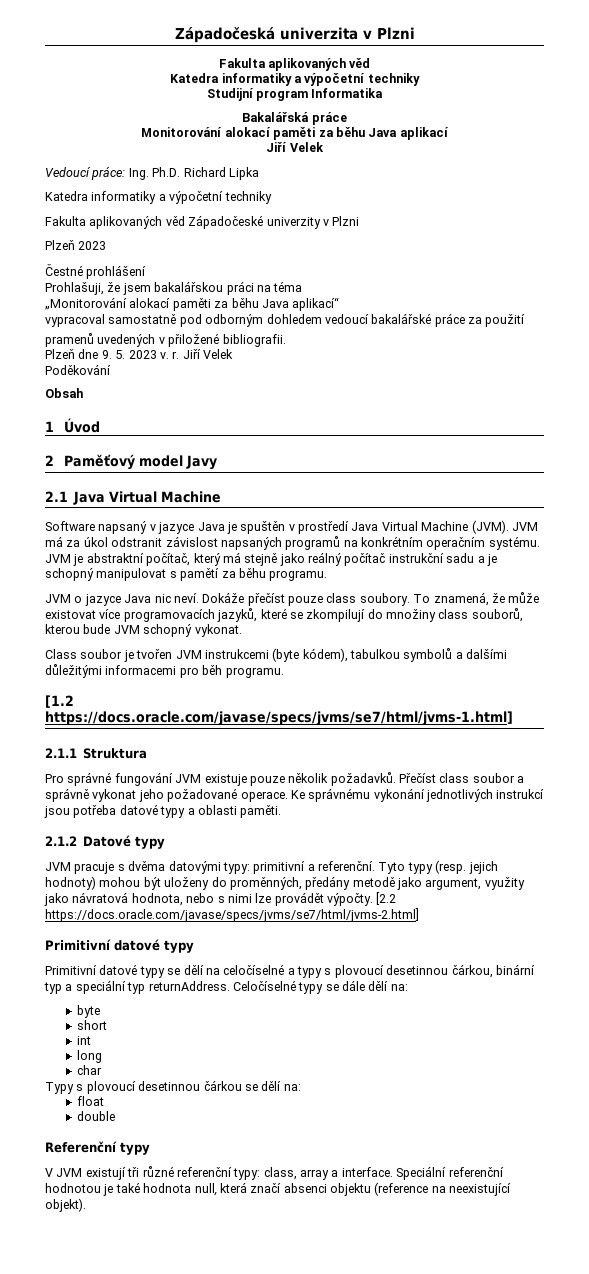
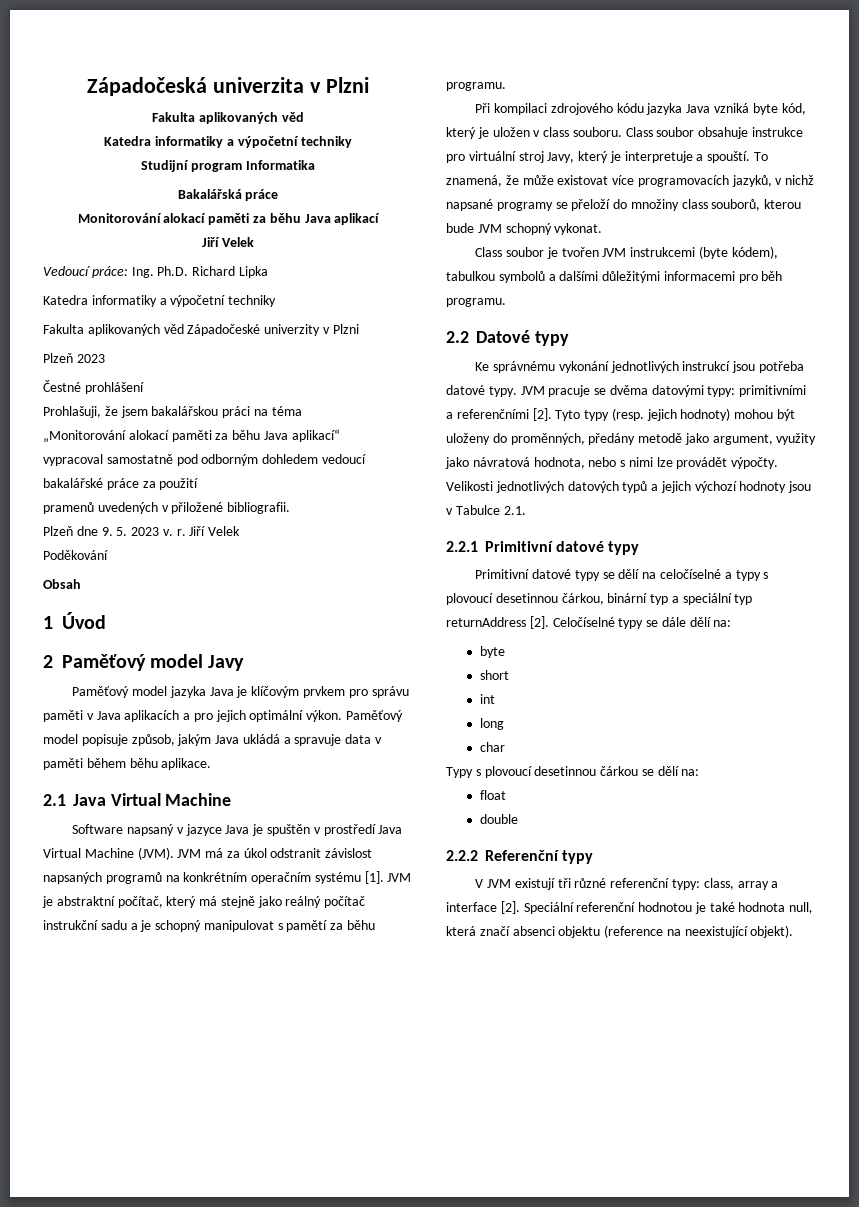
+ Paměťový model jazyka Java je klíčovým prvkem pro správu paměti v Java aplikacích a pro jejich optimální výkon. Paměťový model popisuje způsob, jakým Java ukládá a spravuje data v paměti během běhu aplikace.
- JVM má za úkol odstranit závislost napsaných programů na konkrétním operačním systému.
+ JVM má za úkol odstranit závislost napsaných programů na konkrétním operačním systému [1].
- JVM o jazyce Java nic neví. Dokáže přečíst pouze class soubory.
+ Při kompilaci zdrojového kódu jazyka Java vzniká byte kód, který je uložen v class souboru. Class soubor obsahuje instrukce pro virtuální stroj Javy, který je interpretuje a spouští.
- To znamená, že může existovat více programovacích jazyků, které se zkompilují do množiny class souborů, kterou bude JVM schopný vykonat.
+ To znamená, že může existovat více programovacích jazyků, v nichž napsané programy se přeloží do množiny class souborů, kterou bude JVM schopný vykonat.
- [1.2 https://docs.oracle.com/javase/specs/jvms/se7/html/jvms-1.html]
- 2.1.1 Struktura
- Pro správné fungování JVM existuje pouze několik požadavků. Přečíst class soubor a správně vykonat jeho požadované operace. Ke správnému vykonání jednotlivých instrukcí jsou potřeba datové typy a oblasti paměti.
- 2.1.2 Datové typy
- JVM pracuje s dvěma datovými typy: primitivní a referenční.
+ 2.2 Datové typy
+ Ke správnému vykonání jednotlivých instrukcí jsou potřeba datové typy. JVM pracuje se dvěma datovými typy: primitivními a referenčními [2].
- [2.2 https://docs.oracle.com/javase/specs/jvms/se7/html/jvms-2.html]
- Primitivní datové typy
+ Velikosti jednotlivých datových typů a jejich výchozí hodnoty jsou v Tabulce 2.1.
+ 2.2.1 Primitivní datové typy
- Primitivní datové typy se dělí na celočíselné a typy s plovoucí desetinnou čárkou, binární typ a speciální typ returnAddress.
+ Primitivní datové typy se dělí na celočíselné a typy s plovoucí desetinnou čárkou, binární typ a speciální typ returnAddress [2].
- Referenční typy
+ 2.2.2 Referenční typy
- V JVM existují tři různé referenční typy: class, array a interface.
+ V JVM existují tři různé referenční typy: class, array a interface [2].

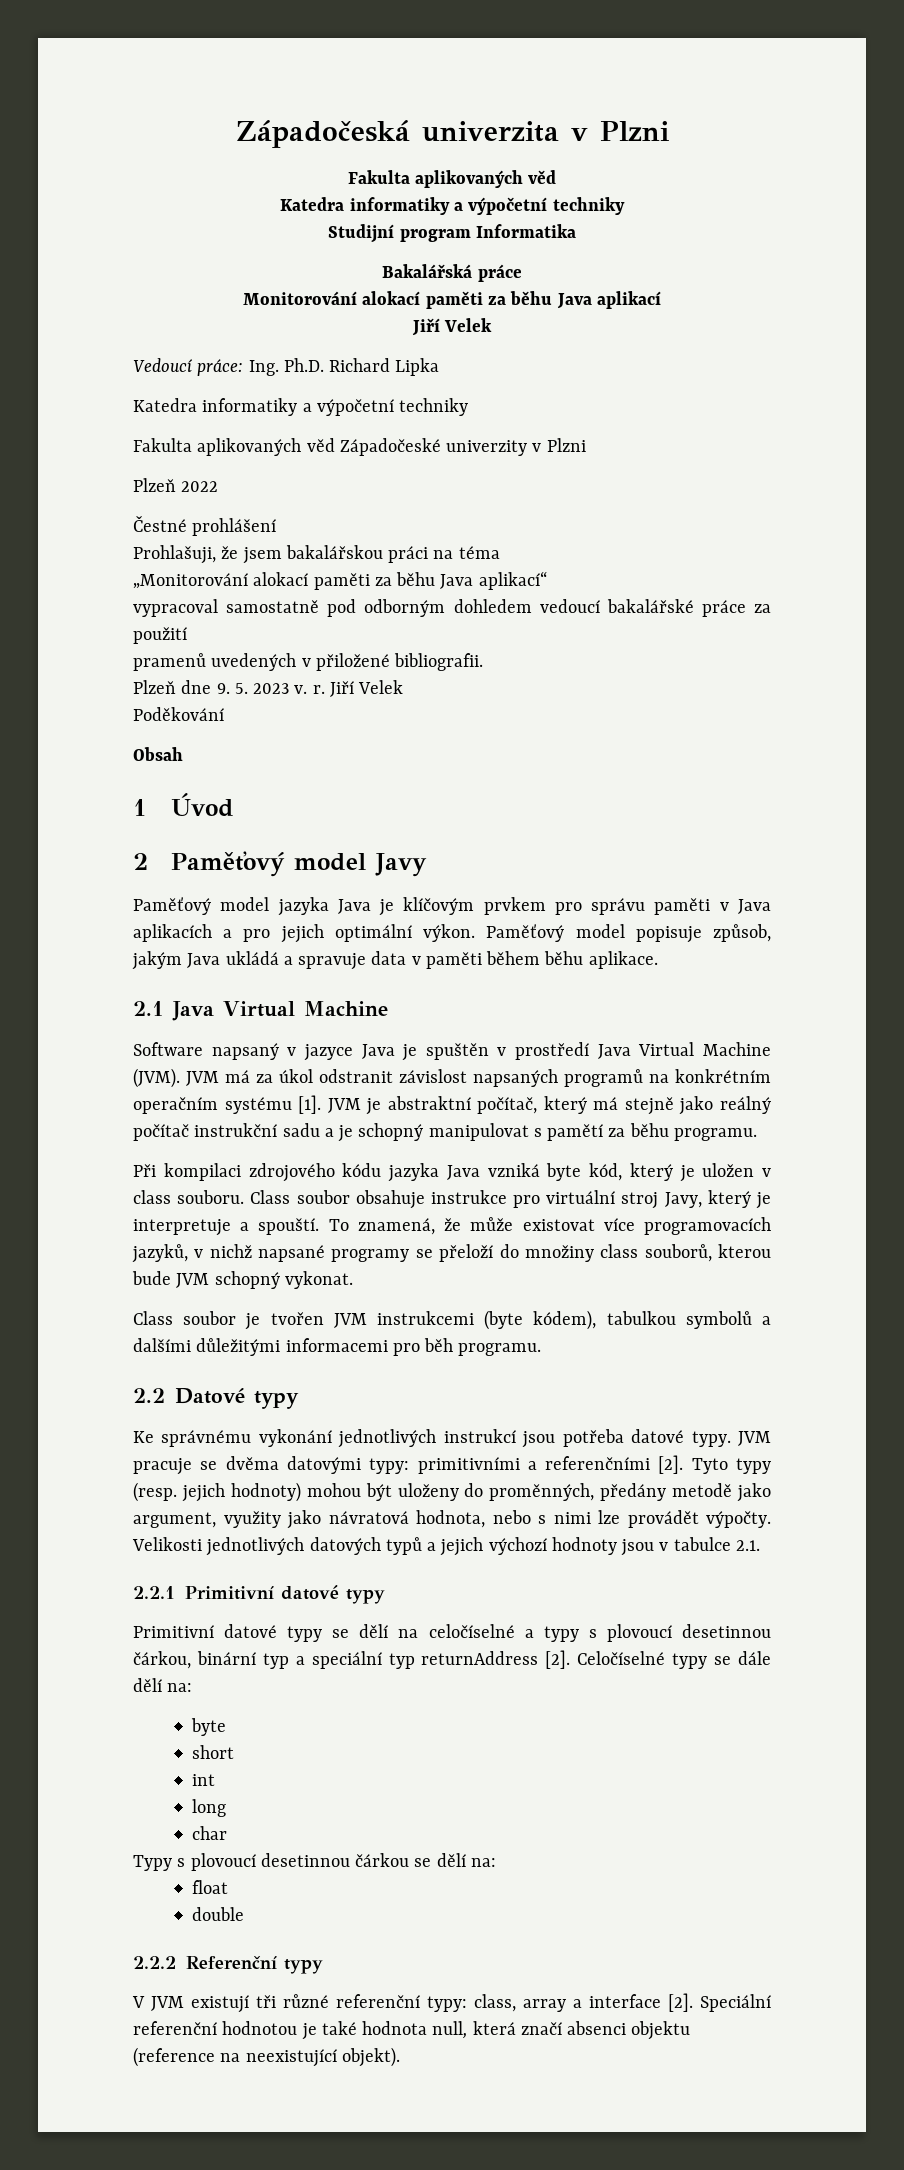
- Plzeň 2023
+ Plzeň 2022
- Velikosti jednotlivých datových typů a jejich výchozí hodnoty jsou v Tabulce 2.1.
+ Velikosti jednotlivých datových typů a jejich výchozí hodnoty jsou v tabulce 2.1.

